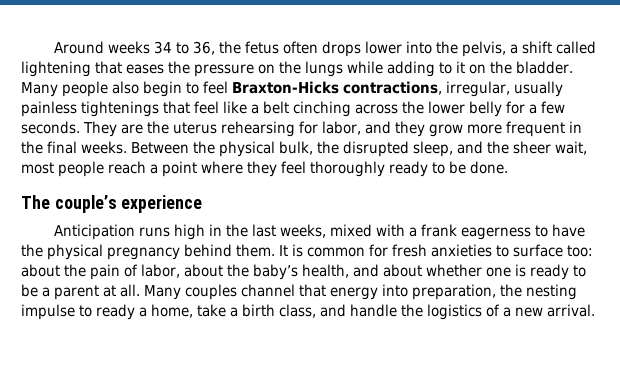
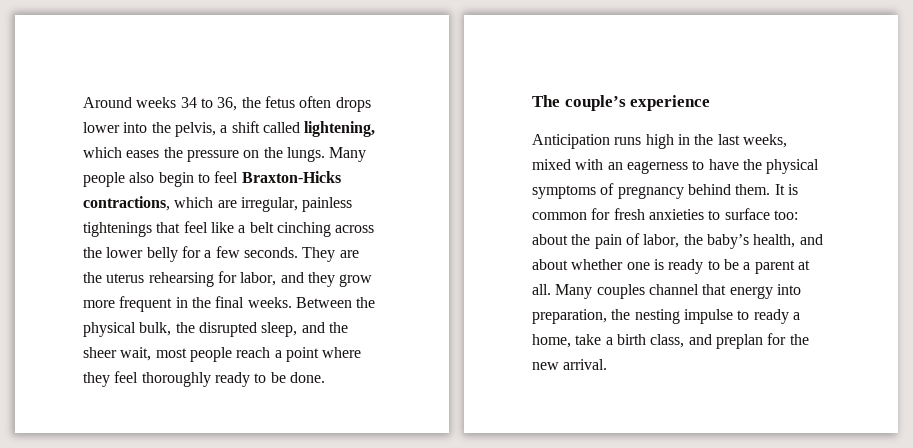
- Around weeks 34 to 36, the fetus often drops lower into the pelvis, a shift called lightening that eases the pressure on the lungs while adding to it on the bladder.
+ Around weeks 34 to 36, the fetus often drops lower into the pelvis, a shift called lightening, which eases the pressure on the lungs.
- Many people also begin to feel Braxton-Hicks contractions, irregular, usually painless tightenings that feel like a belt cinching across the lower belly for a few seconds.
+ Many people also begin to feel Braxton-Hicks contractions, which are irregular, painless tightenings that feel like a belt cinching across the lower belly for a few seconds.
- Anticipation runs high in the last weeks, mixed with a frank eagerness to have the physical pregnancy behind them.
+ Anticipation runs high in the last weeks, mixed with an eagerness to have the physical symptoms of pregnancy behind them.
- It is common for fresh anxieties to surface too: about the pain of labor, about the baby’s health, and about whether one is ready to be a parent at all.
+ It is common for fresh anxieties to surface too: about the pain of labor, the baby’s health, and about whether one is ready to be a parent at all.
- Many couples channel that energy into preparation, the nesting impulse to ready a home, take a birth class, and handle the logistics of a new arrival.
+ Many couples channel that energy into preparation, the nesting impulse to ready a home, take a birth class, and preplan for the new arrival.

